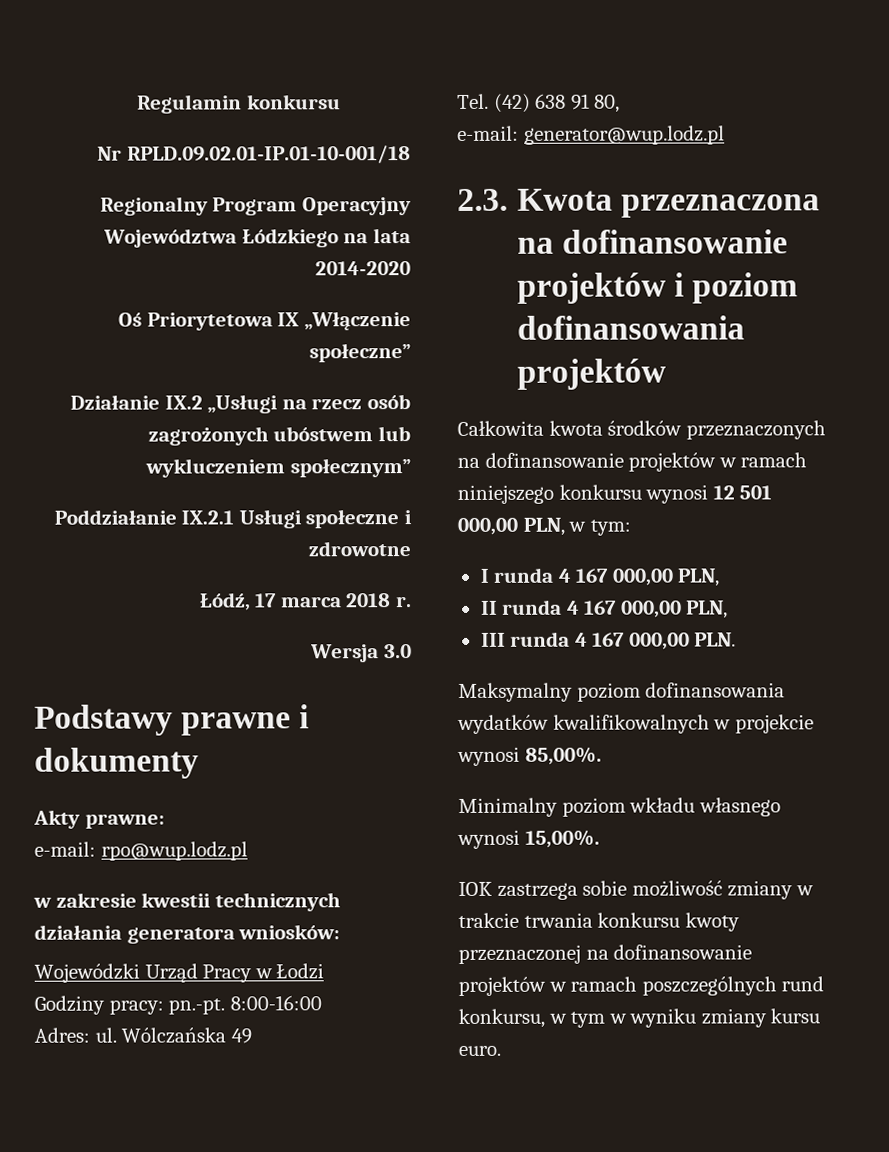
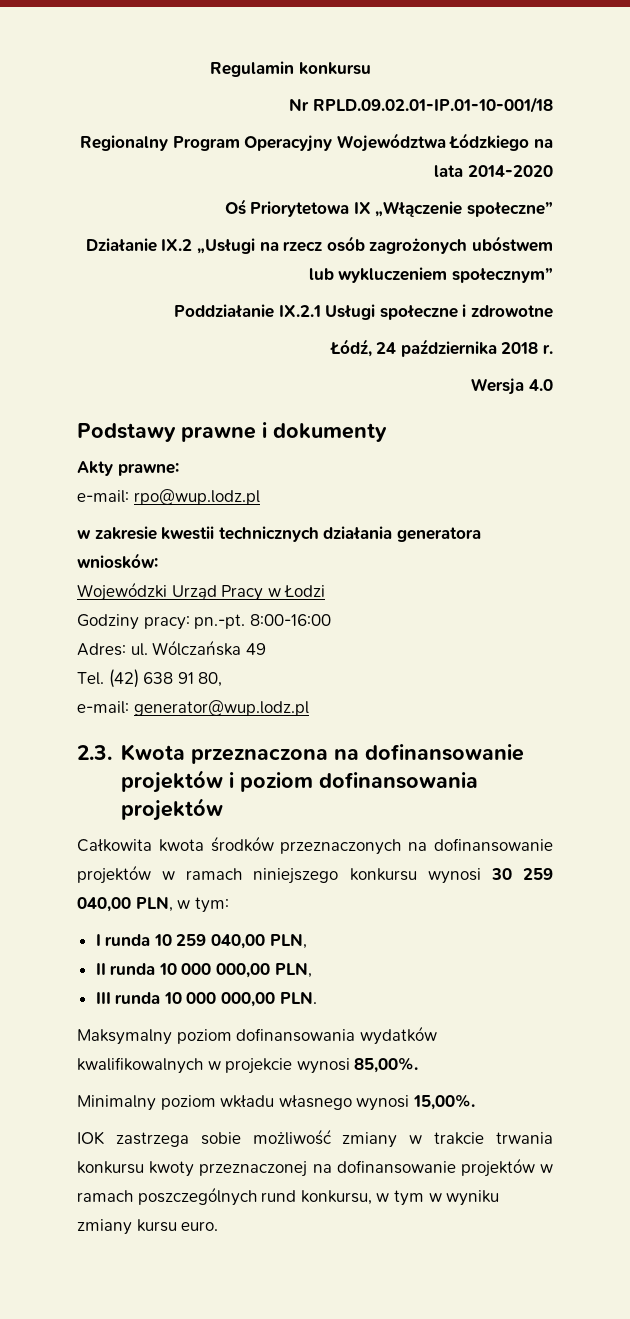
- Łódź, 17 marca 2018 r.
+ Łódź, 24 października 2018 r.
- Wersja 3.0
+ Wersja 4.0
- Całkowita kwota środków przeznaczonych na dofinansowanie projektów w ramach niniejszego konkursu wynosi 12 501 000,00 PLN, w tym:
+ Całkowita kwota środków przeznaczonych na dofinansowanie projektów w ramach niniejszego konkursu wynosi 30 259 040,00 PLN, w tym:
- I runda 4 167 000,00 PLN,
+ I runda 10 259 040,00 PLN,
- II runda 4 167 000,00 PLN,
+ II runda 10 000 000,00 PLN,
- III runda 4 167 000,00 PLN.
+ III runda 10 000 000,00 PLN.

